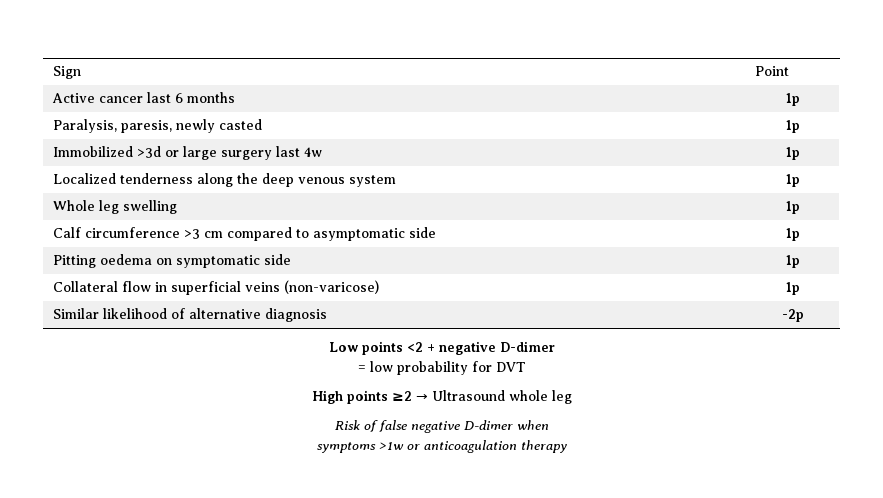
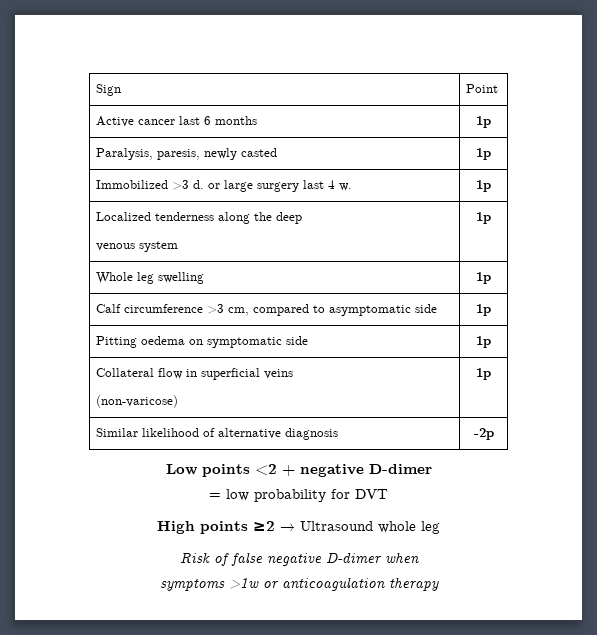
- Immobilized >3d or large surgery last 4w | 1p
+ Immobilized >3 d. or large surgery last 4 w. | 1p
- Localized tenderness along the deep venous system | 1p
+ Localized tenderness along the deep
+ venous system | 1p
- Calf circumference >3 cm compared to asymptomatic side | 1p
+ Calf circumference >3 cm, compared to asymptomatic side | 1p
- Collateral flow in superficial veins (non-varicose) | 1p
+ Collateral flow in superficial veins
+ (non-varicose) | 1p

